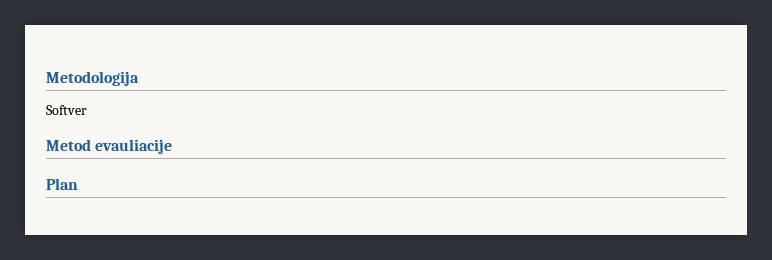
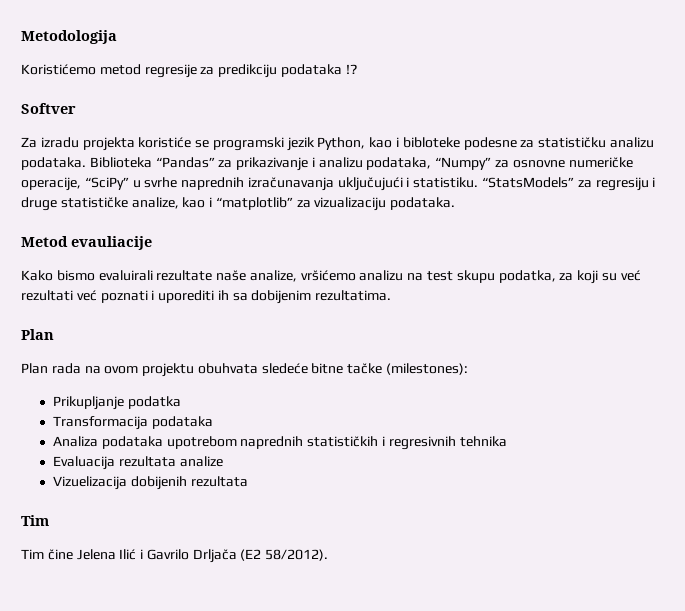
+ Koristićemo metod regresije za predikciju podataka !?
  Softver
+ Za izradu projekta koristiće se programski jezik Python, kao i bibloteke podesne za statističku analizu podataka. Biblioteka “Pandas” za prikazivanje i analizu podataka, “Numpy” za osnovne numeričke operacije, “SciPy” u svrhe naprednih izračunavanja uključujući i statistiku. “StatsModels” za regresiju i druge statističke analize, kao i “matplotlib” za vizualizaciju podataka.
  Metod evauliacije
+ Kako bismo evaluirali rezultate naše analize, vršićemo analizu na test skupu podatka, za koji su već rezultati već poznati i uporediti ih sa dobijenim rezultatima.
  Plan
+ Plan rada na ovom projektu obuhvata sledeće bitne tačke (milestones):
+ Prikupljanje podatka
+ Transformacija podataka
+ Analiza podataka upotrebom naprednih statističkih i regresivnih tehnika
+ Evaluacija rezultata analize
+ Vizuelizacija dobijenih rezultata
+ Tim
+ Tim čine Jelena Ilić i Gavrilo Drljača (E2 58/2012).

